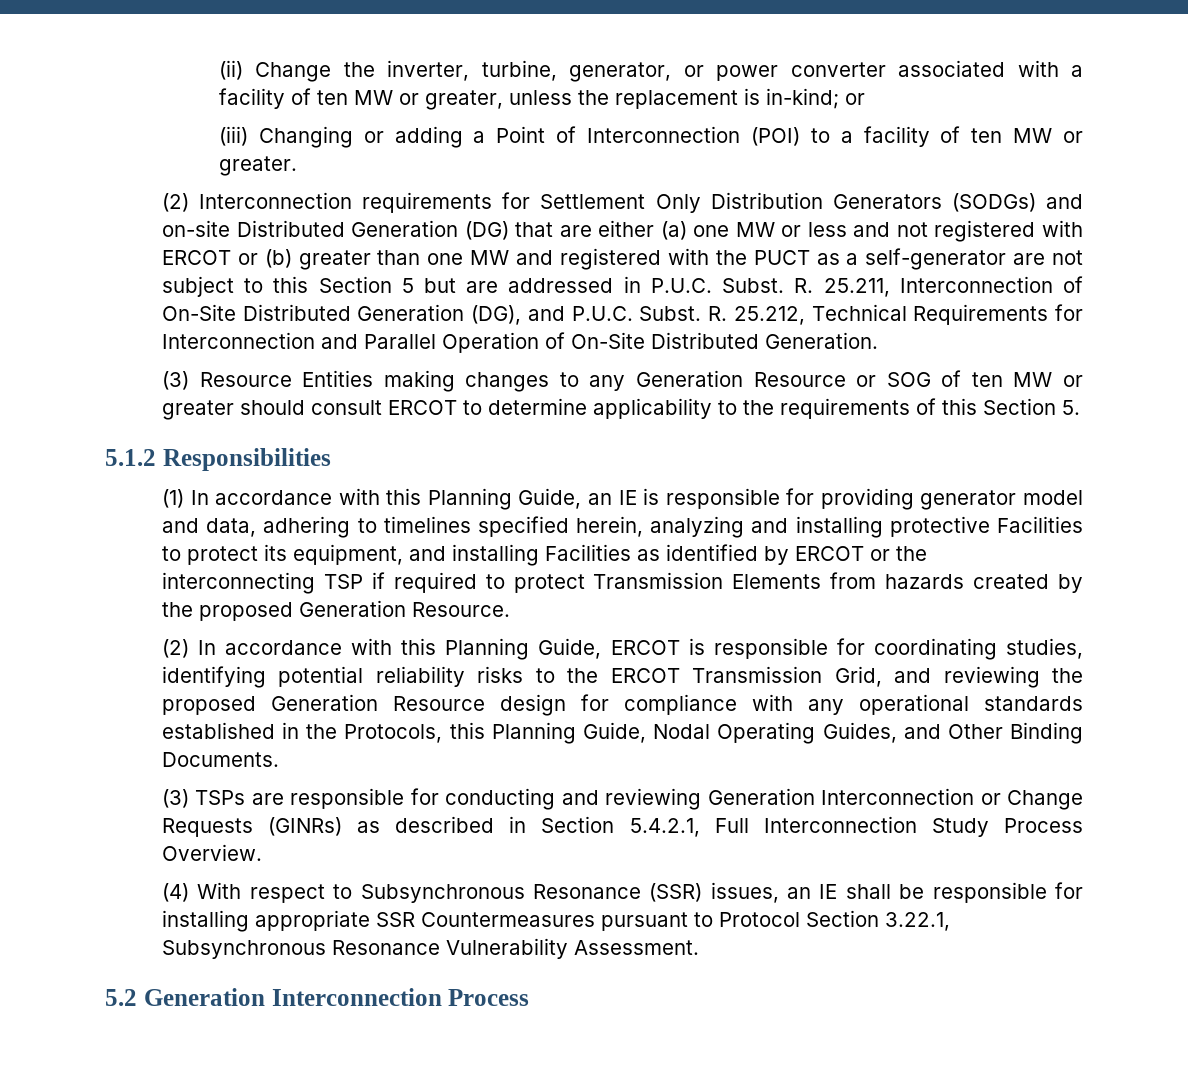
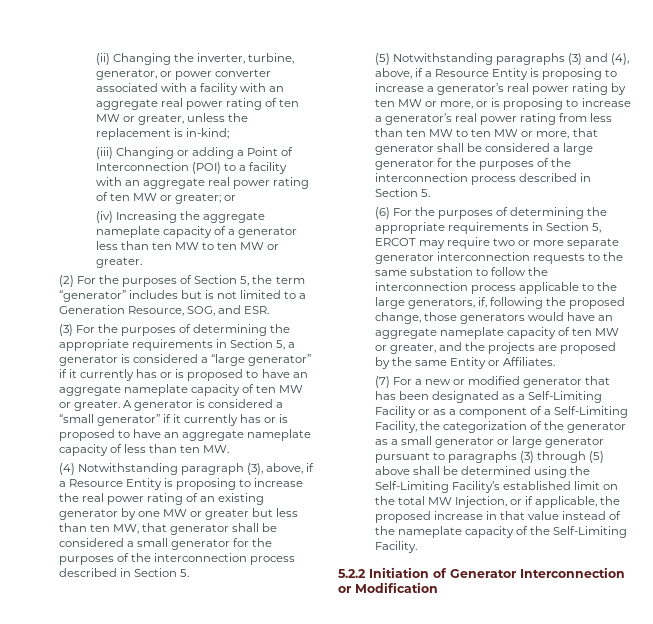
- (ii) Change the inverter, turbine, generator, or power converter associated with a facility of ten MW or greater, unless the replacement is in-kind; or
+ (ii) Changing the inverter, turbine, generator, or power converter associated with a facility with an aggregate real power rating of ten MW or greater, unless the replacement is in-kind;
- (iii) Changing or adding a Point of Interconnection (POI) to a facility of ten MW or greater.
- (2) Interconnection requirements for Settlement Only Distribution Generators (SODGs) and on-site Distributed Generation (DG) that are either (a) one MW or less and not registered with ERCOT or (b) greater than one MW and registered with the PUCT as a self-generator are not subject to this Section 5 but are addressed in P.U.C. Subst. R. 25.211, Interconnection of On-Site Distributed Generation (DG), and P.U.C. Subst. R. 25.212, Technical Requirements for Interconnection and Parallel Operation of On-Site Distributed Generation.
- (3) Resource Entities making changes to any Generation Resource or SOG of ten MW or greater should consult ERCOT to determine applicability to the requirements of this Section 5.
- 5.1.2 Responsibilities
- (1) In accordance with this Planning Guide, an IE is responsible for providing generator model and data, adhering to timelines specified herein, analyzing and installing protective Facilities to protect its equipment, and installing Facilities as identified by ERCOT or the interconnecting TSP if required to protect Transmission Elements from hazards created by the proposed Generation Resource.
- (2) In accordance with this Planning Guide, ERCOT is responsible for coordinating studies, identifying potential reliability risks to the ERCOT Transmission Grid, and reviewing the proposed Generation Resource design for compliance with any operational standards established in the Protocols, this Planning Guide, Nodal Operating Guides, and Other Binding Documents.
- (3) TSPs are responsible for conducting and reviewing Generation Interconnection or Change Requests (GINRs) as described in Section 5.4.2.1, Full Interconnection Study Process Overview.
- (4) With respect to Subsynchronous Resonance (SSR) issues, an IE shall be responsible for installing appropriate SSR Countermeasures pursuant to Protocol Section 3.22.1, Subsynchronous Resonance Vulnerability Assessment.
- 5.2 Generation Interconnection Process
+ (iii) Changing or adding a Point of Interconnection (POI) to a facility with an aggregate real power rating of ten MW or greater; or
+ (iv) Increasing the aggregate nameplate capacity of a generator less than ten MW to ten MW or greater.
+ (2) For the purposes of Section 5, the term “generator” includes but is not limited to a Generation Resource, SOG, and ESR.
+ (3) For the purposes of determining the appropriate requirements in Section 5, a generator is considered a “large generator” if it currently has or is proposed to have an aggregate nameplate capacity of ten MW or greater. A generator is considered a “small generator” if it currently has or is proposed to have an aggregate nameplate capacity of less than ten MW.
+ (4) Notwithstanding paragraph (3), above, if a Resource Entity is proposing to increase the real power rating of an existing generator by one MW or greater but less than ten MW, that generator shall be considered a small generator for the purposes of the interconnection process described in Section 5.
+ (5) Notwithstanding paragraphs (3) and (4), above, if a Resource Entity is proposing to increase a generator’s real power rating by ten MW or more, or is proposing to increase a generator’s real power rating from less than ten MW to ten MW or more, that generator shall be considered a large generator for the purposes of the interconnection process described in Section 5.
+ (6) For the purposes of determining the appropriate requirements in Section 5, ERCOT may require two or more separate generator interconnection requests to the same substation to follow the interconnection process applicable to the large generators, if, following the proposed change, those generators would have an aggregate nameplate capacity of ten MW or greater, and the projects are proposed by the same Entity or Affiliates.
+ (7) For a new or modified generator that has been designated as a Self-Limiting Facility or as a component of a Self-Limiting Facility, the categorization of the generator as a small generator or large generator pursuant to paragraphs (3) through (5) above shall be determined using the Self-Limiting Facility’s established limit on the total MW Injection, or if applicable, the proposed increase in that value instead of the nameplate capacity of the Self-Limiting Facility.
+ 5.2.2 Initiation of Generator Interconnection or Modification

